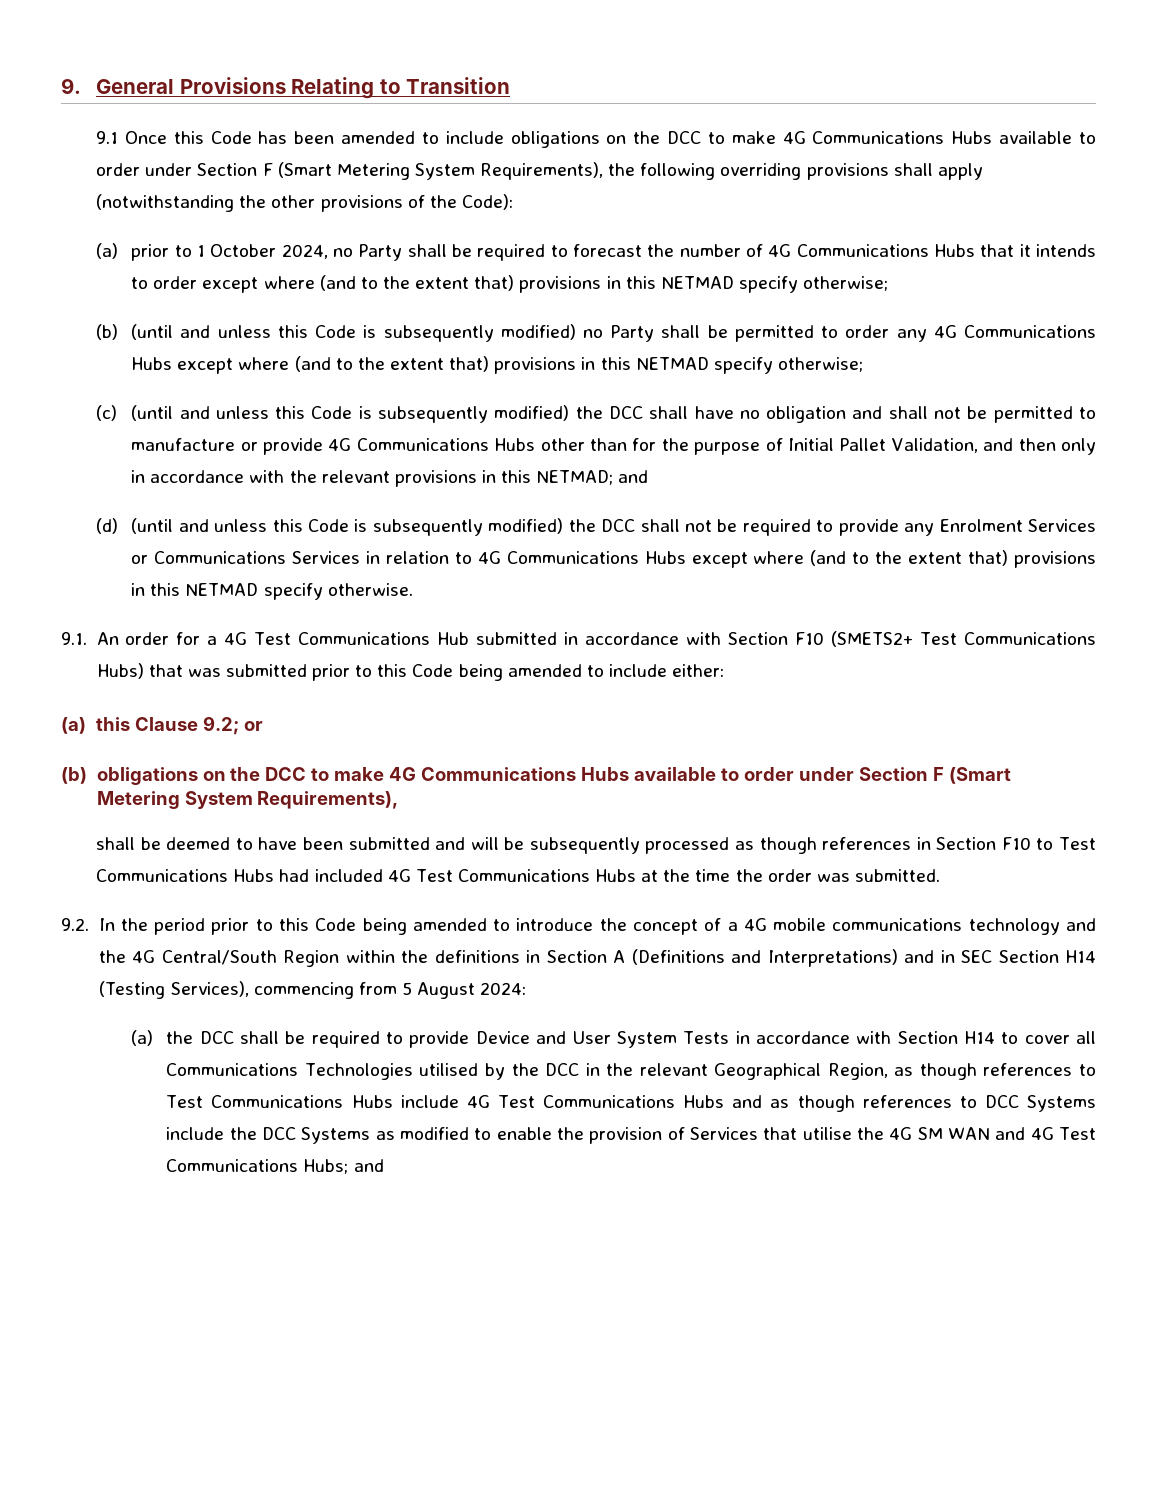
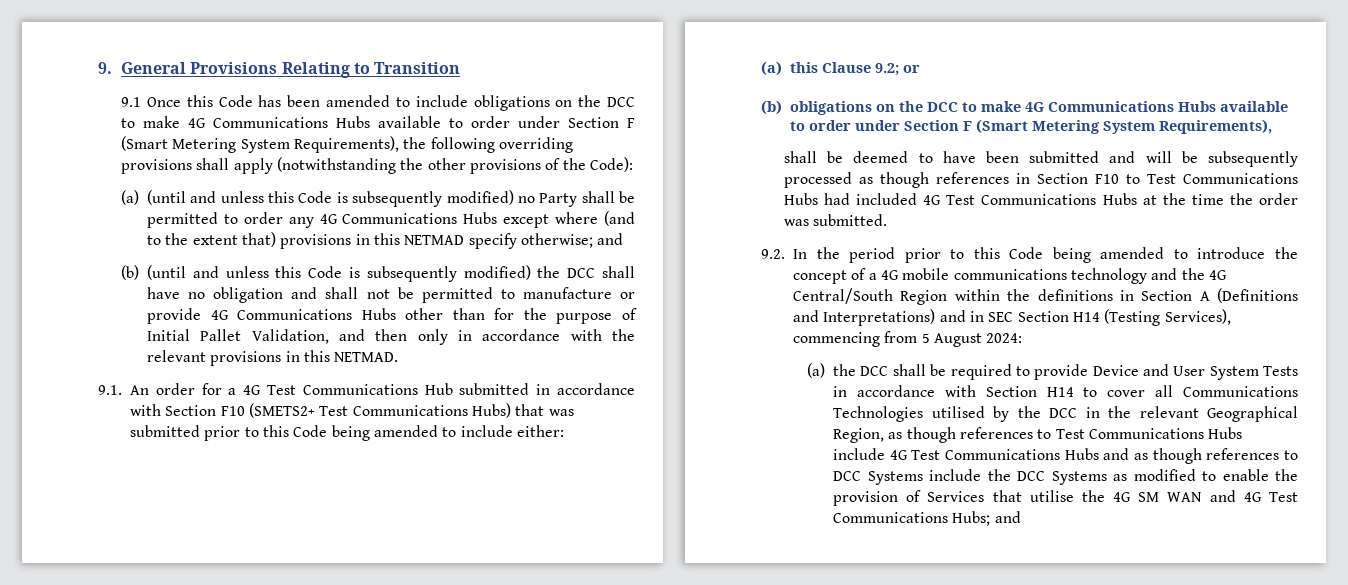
- (a) prior to 1 October 2024, no Party shall be required to forecast the number of 4G Communications Hubs that it intends to order except where (and to the extent that) provisions in this NETMAD specify otherwise;
- (b) (until and unless this Code is subsequently modified) no Party shall be permitted to order any 4G Communications Hubs except where (and to the extent that) provisions in this NETMAD specify otherwise;
- (c) (until and unless this Code is subsequently modified) the DCC shall have no obligation and shall not be permitted to manufacture or provide 4G Communications Hubs other than for the purpose of Initial Pallet Validation, and then only in accordance with the relevant provisions in this NETMAD; and
- (d) (until and unless this Code is subsequently modified) the DCC shall not be required to provide any Enrolment Services or Communications Services in relation to 4G Communications Hubs except where (and to the extent that) provisions in this NETMAD specify otherwise.
+ (a) (until and unless this Code is subsequently modified) no Party shall be permitted to order any 4G Communications Hubs except where (and to the extent that) provisions in this NETMAD specify otherwise; and
+ (b) (until and unless this Code is subsequently modified) the DCC shall have no obligation and shall not be permitted to manufacture or provide 4G Communications Hubs other than for the purpose of Initial Pallet Validation, and then only in accordance with the relevant provisions in this NETMAD.

